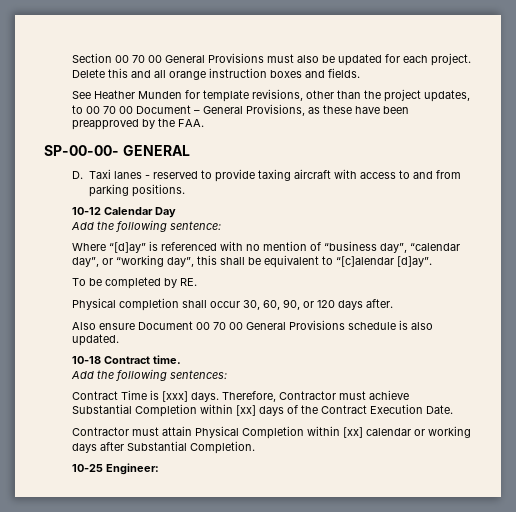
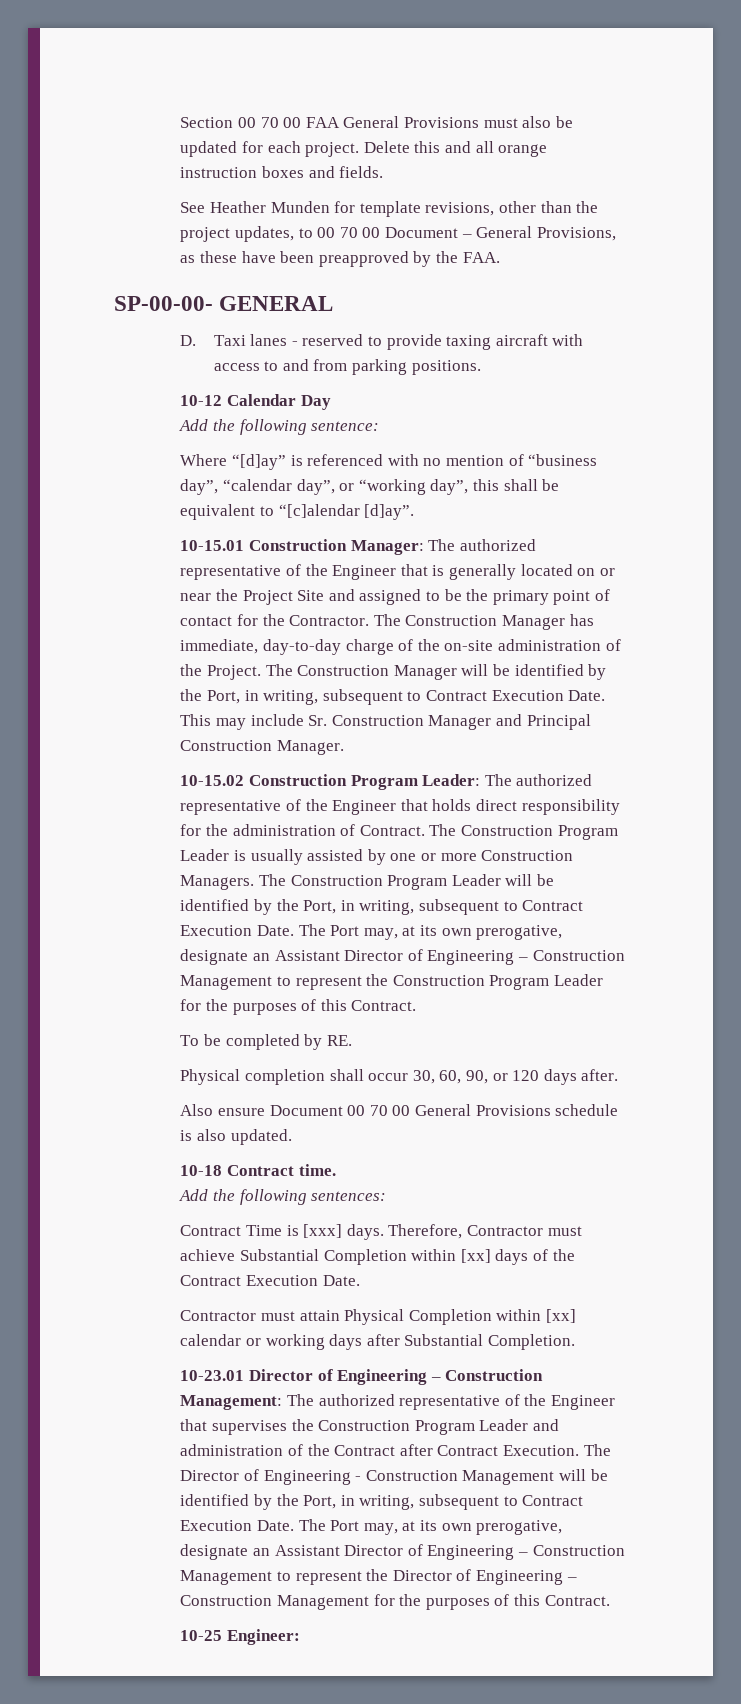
- Section 00 70 00 General Provisions must also be updated for each project.
+ Section 00 70 00 FAA General Provisions must also be updated for each project.
+ 10-15.01 Construction Manager: The authorized representative of the Engineer that is generally located on or near the Project Site and assigned to be the primary point of contact for the Contractor. The Construction Manager has immediate, day-to-day charge of the on-site administration of the Project. The Construction Manager will be identified by the Port, in writing, subsequent to Contract Execution Date. This may include Sr. Construction Manager and Principal Construction Manager.
+ 10-15.02 Construction Program Leader: The authorized representative of the Engineer that holds direct responsibility for the administration of Contract. The Construction Program Leader is usually assisted by one or more Construction Managers. The Construction Program Leader will be identified by the Port, in writing, subsequent to Contract Execution Date. The Port may, at its own prerogative, designate an Assistant Director of Engineering – Construction Management to represent the Construction Program Leader for the purposes of this Contract.
+ 10-23.01 Director of Engineering – Construction Management: The authorized representative of the Engineer that supervises the Construction Program Leader and administration of the Contract after Contract Execution. The Director of Engineering - Construction Management will be identified by the Port, in writing, subsequent to Contract Execution Date. The Port may, at its own prerogative, designate an Assistant Director of Engineering – Construction Management to represent the Director of Engineering – Construction Management for the purposes of this Contract.

